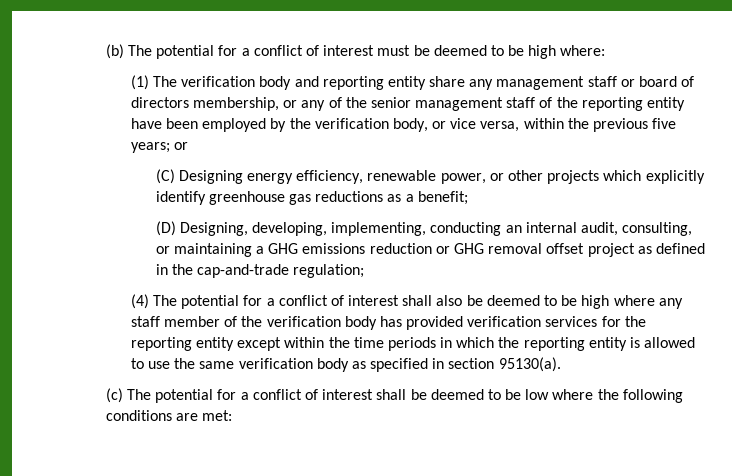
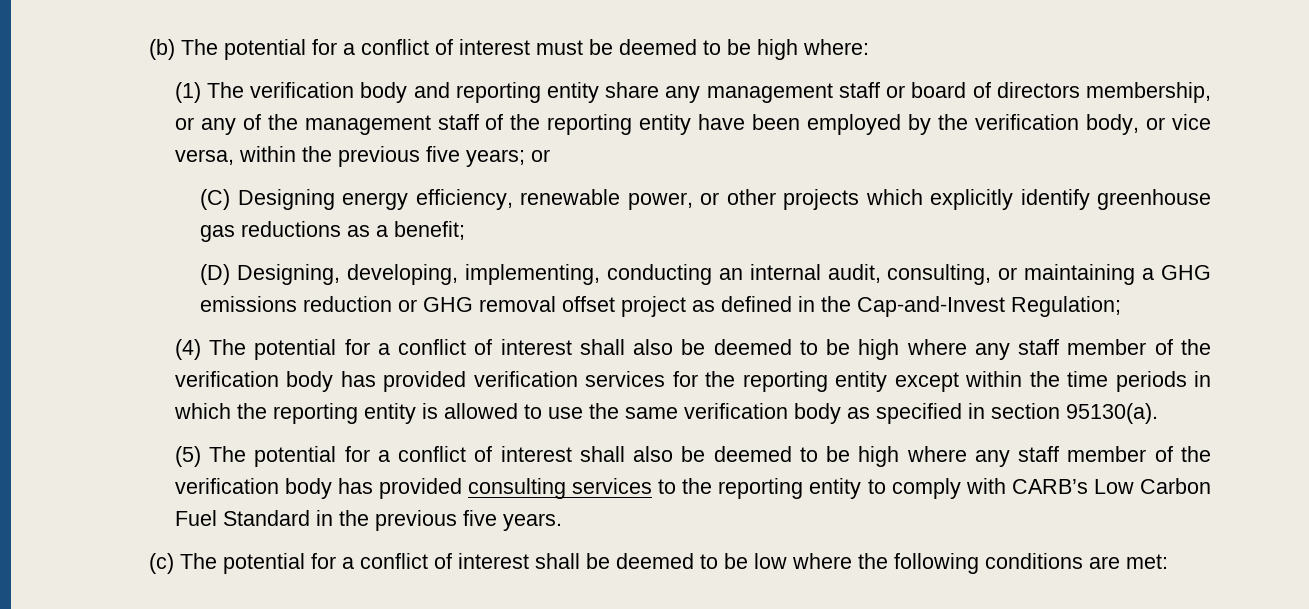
- (1) The verification body and reporting entity share any management staff or board of directors membership, or any of the senior management staff of the reporting entity have been employed by the verification body, or vice versa, within the previous five years; or
+ (1) The verification body and reporting entity share any management staff or board of directors membership, or any of the management staff of the reporting entity have been employed by the verification body, or vice versa, within the previous five years; or
- (D) Designing, developing, implementing, conducting an internal audit, consulting, or maintaining a GHG emissions reduction or GHG removal offset project as defined in the cap-and-trade regulation;
+ (D) Designing, developing, implementing, conducting an internal audit, consulting, or maintaining a GHG emissions reduction or GHG removal offset project as defined in the Cap-and-Invest Regulation;
+ (5) The potential for a conflict of interest shall also be deemed to be high where any staff member of the verification body has provided consulting services to the reporting entity to comply with CARB’s Low Carbon Fuel Standard in the previous five years.

